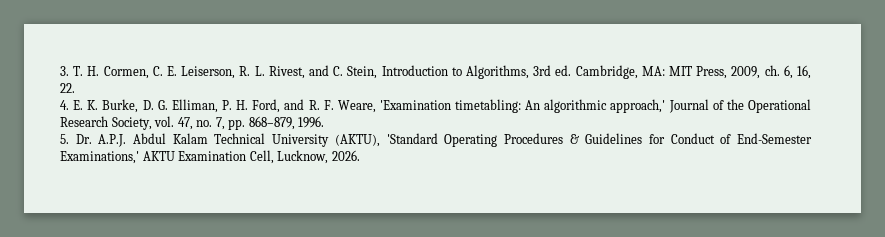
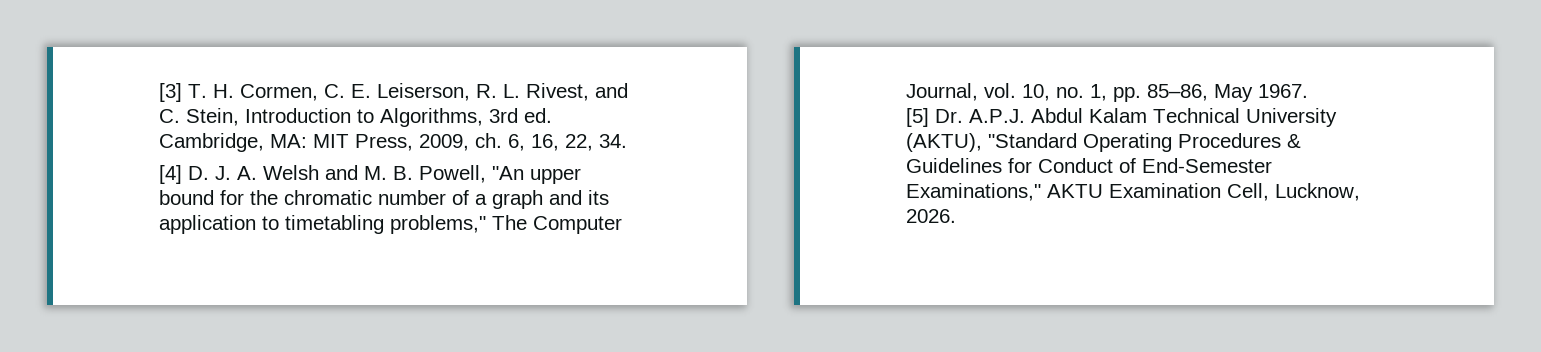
- 3. T. H. Cormen, C. E. Leiserson, R. L. Rivest, and C. Stein, Introduction to Algorithms, 3rd ed. Cambridge, MA: MIT Press, 2009, ch. 6, 16, 22.
- 4. E. K. Burke, D. G. Elliman, P. H. Ford, and R. F. Weare, 'Examination timetabling: An algorithmic approach,' Journal of the Operational Research Society, vol. 47, no. 7, pp. 868–879, 1996.
- 5. Dr. A.P.J. Abdul Kalam Technical University (AKTU), 'Standard Operating Procedures & Guidelines for Conduct of End-Semester Examinations,' AKTU Examination Cell, Lucknow, 2026.
+ [3] T. H. Cormen, C. E. Leiserson, R. L. Rivest, and C. Stein, Introduction to Algorithms, 3rd ed. Cambridge, MA: MIT Press, 2009, ch. 6, 16, 22, 34.
+ [4] D. J. A. Welsh and M. B. Powell, "An upper bound for the chromatic number of a graph and its application to timetabling problems," The Computer Journal, vol. 10, no. 1, pp. 85–86, May 1967.
+ [5] Dr. A.P.J. Abdul Kalam Technical University (AKTU), "Standard Operating Procedures & Guidelines for Conduct of End-Semester Examinations," AKTU Examination Cell, Lucknow, 2026.

